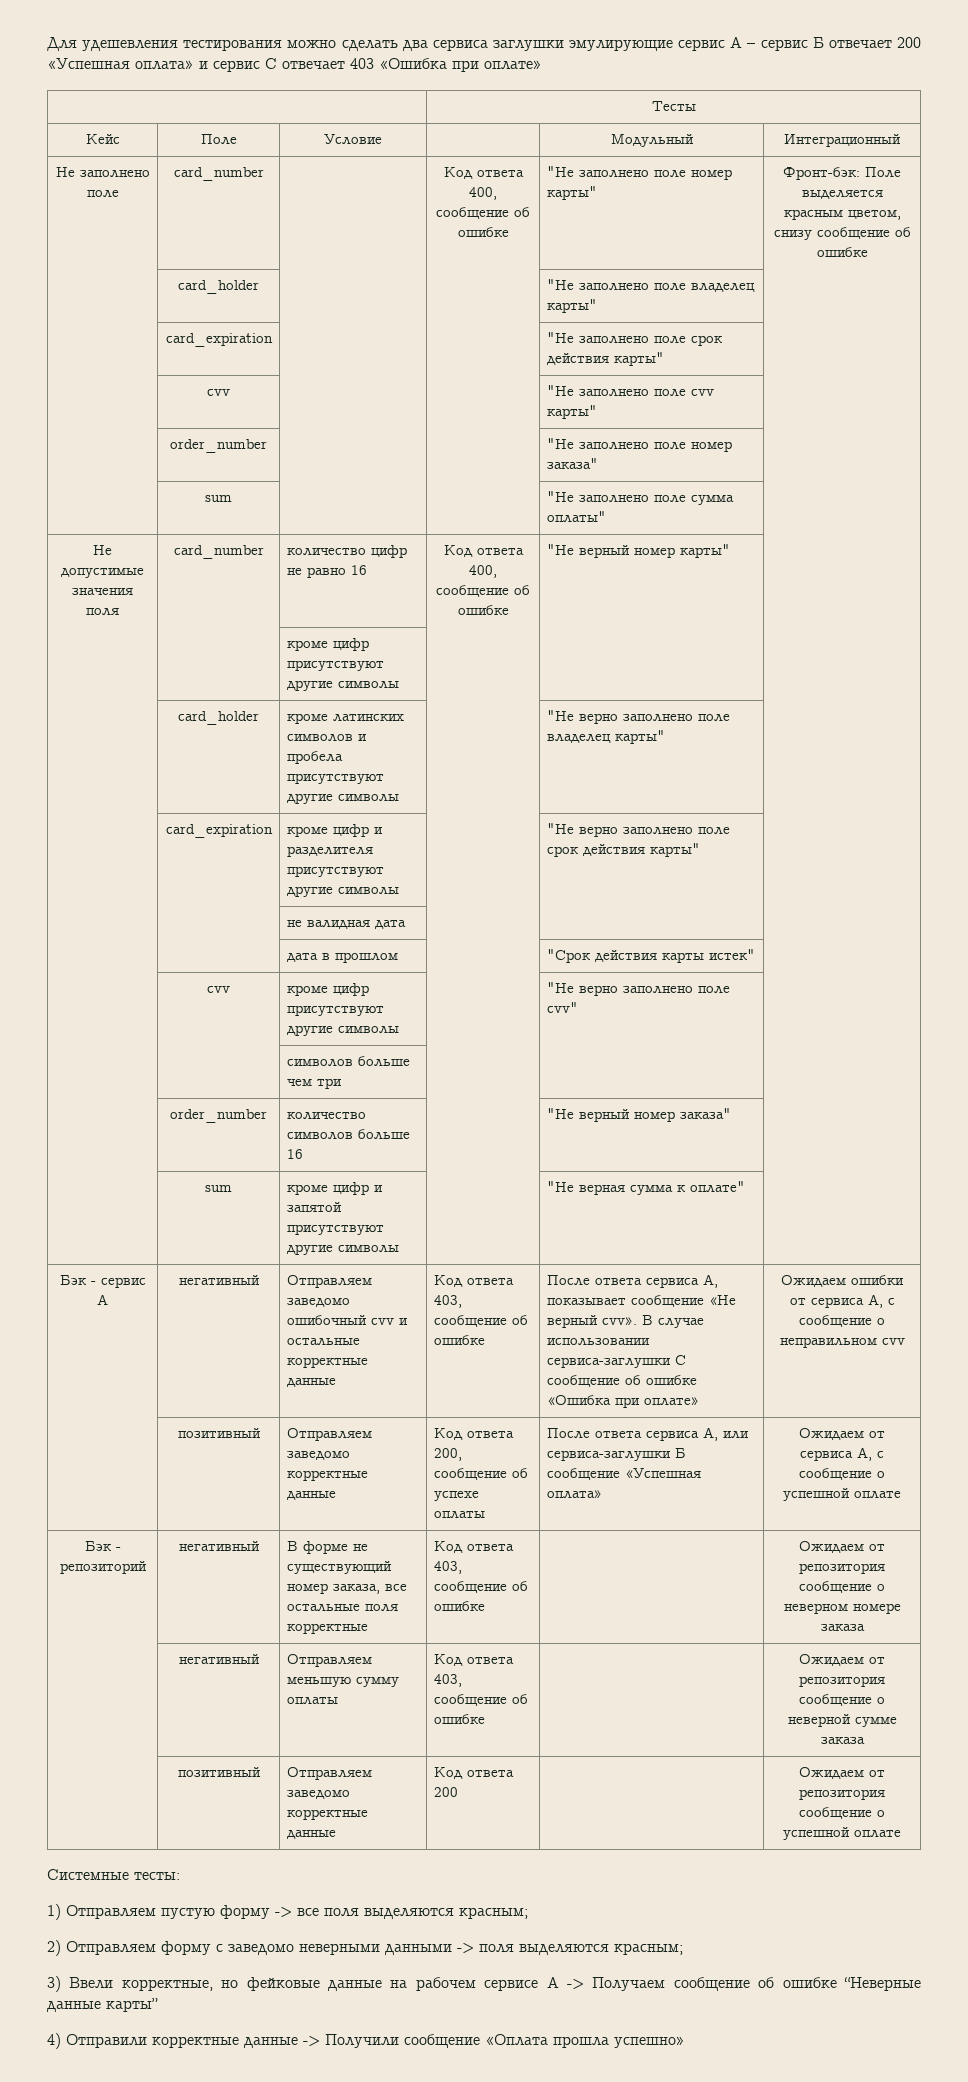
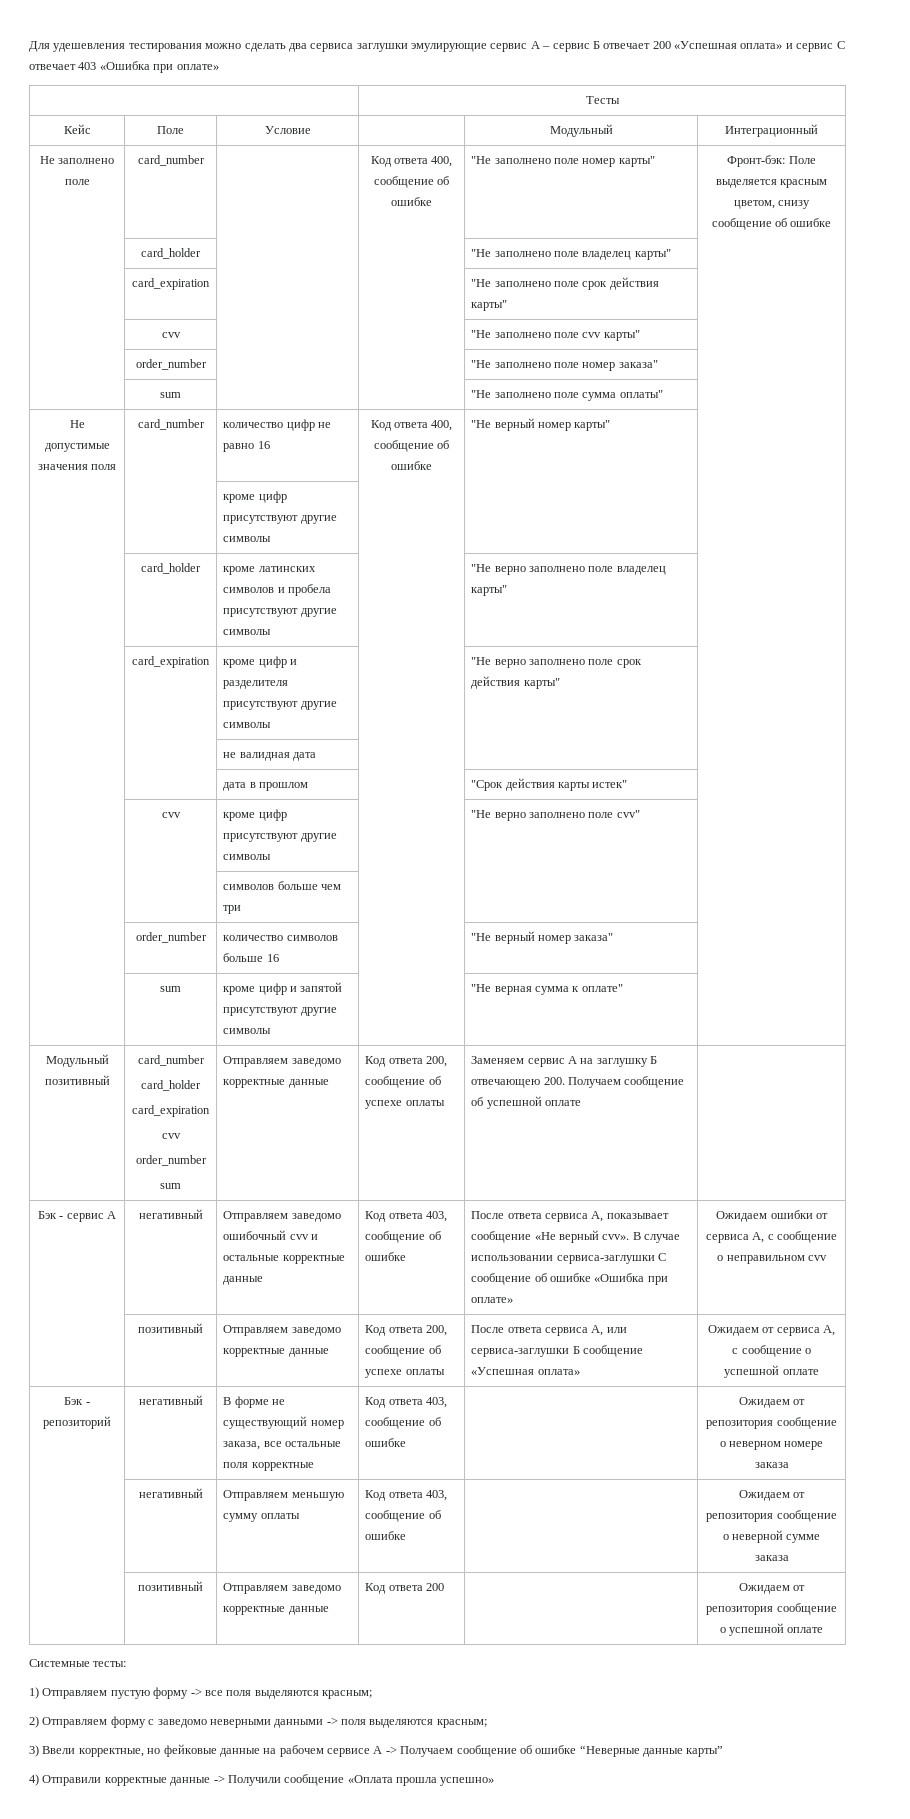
+ Модульный позитивный | card_number
+ card_holder
+ card_expiration
+ cvv
+ order_number
+ sum | Отправляем заведомо корректные данные | Код ответа 200, сообщение об успехе оплаты | Заменяем сервис А на заглушку Б отвечающею 200. Получаем сообщение об успешной оплате |

